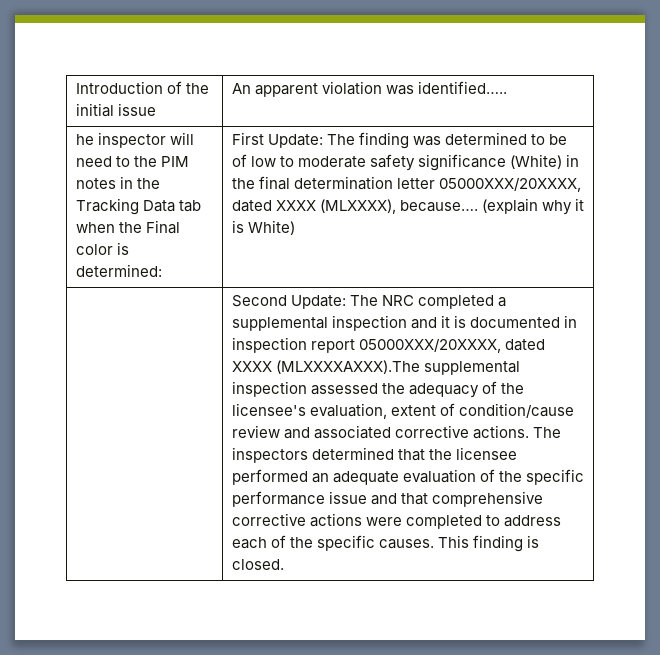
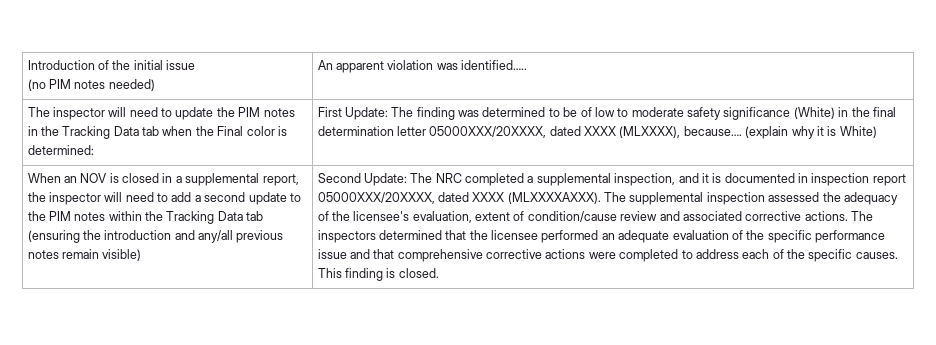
- Introduction of the initial issue | An apparent violation was identified…..
+ Introduction of the initial issue
+ (no PIM notes needed) | An apparent violation was identified…..
- he inspector will need to the PIM notes in the Tracking Data tab when the Final color is determined:
+ The inspector will need to update the PIM notes in the Tracking Data tab when the Final color is determined:
+ When an NOV is closed in a supplemental report, the inspector will need to add a second update to the PIM notes within the Tracking Data tab (ensuring the introduction and any/all previous notes remain visible)
- Second Update: The NRC completed a supplemental inspection and it is documented in inspection report 05000XXX/20XXXX, dated XXXX (MLXXXXAXXX).The supplemental inspection assessed the adequacy of the licensee's evaluation, extent of condition/cause review and associated corrective actions.
+ Second Update: The NRC completed a supplemental inspection, and it is documented in inspection report 05000XXX/20XXXX, dated XXXX (MLXXXXAXXX). The supplemental inspection assessed the adequacy of the licensee's evaluation, extent of condition/cause review and associated corrective actions.

